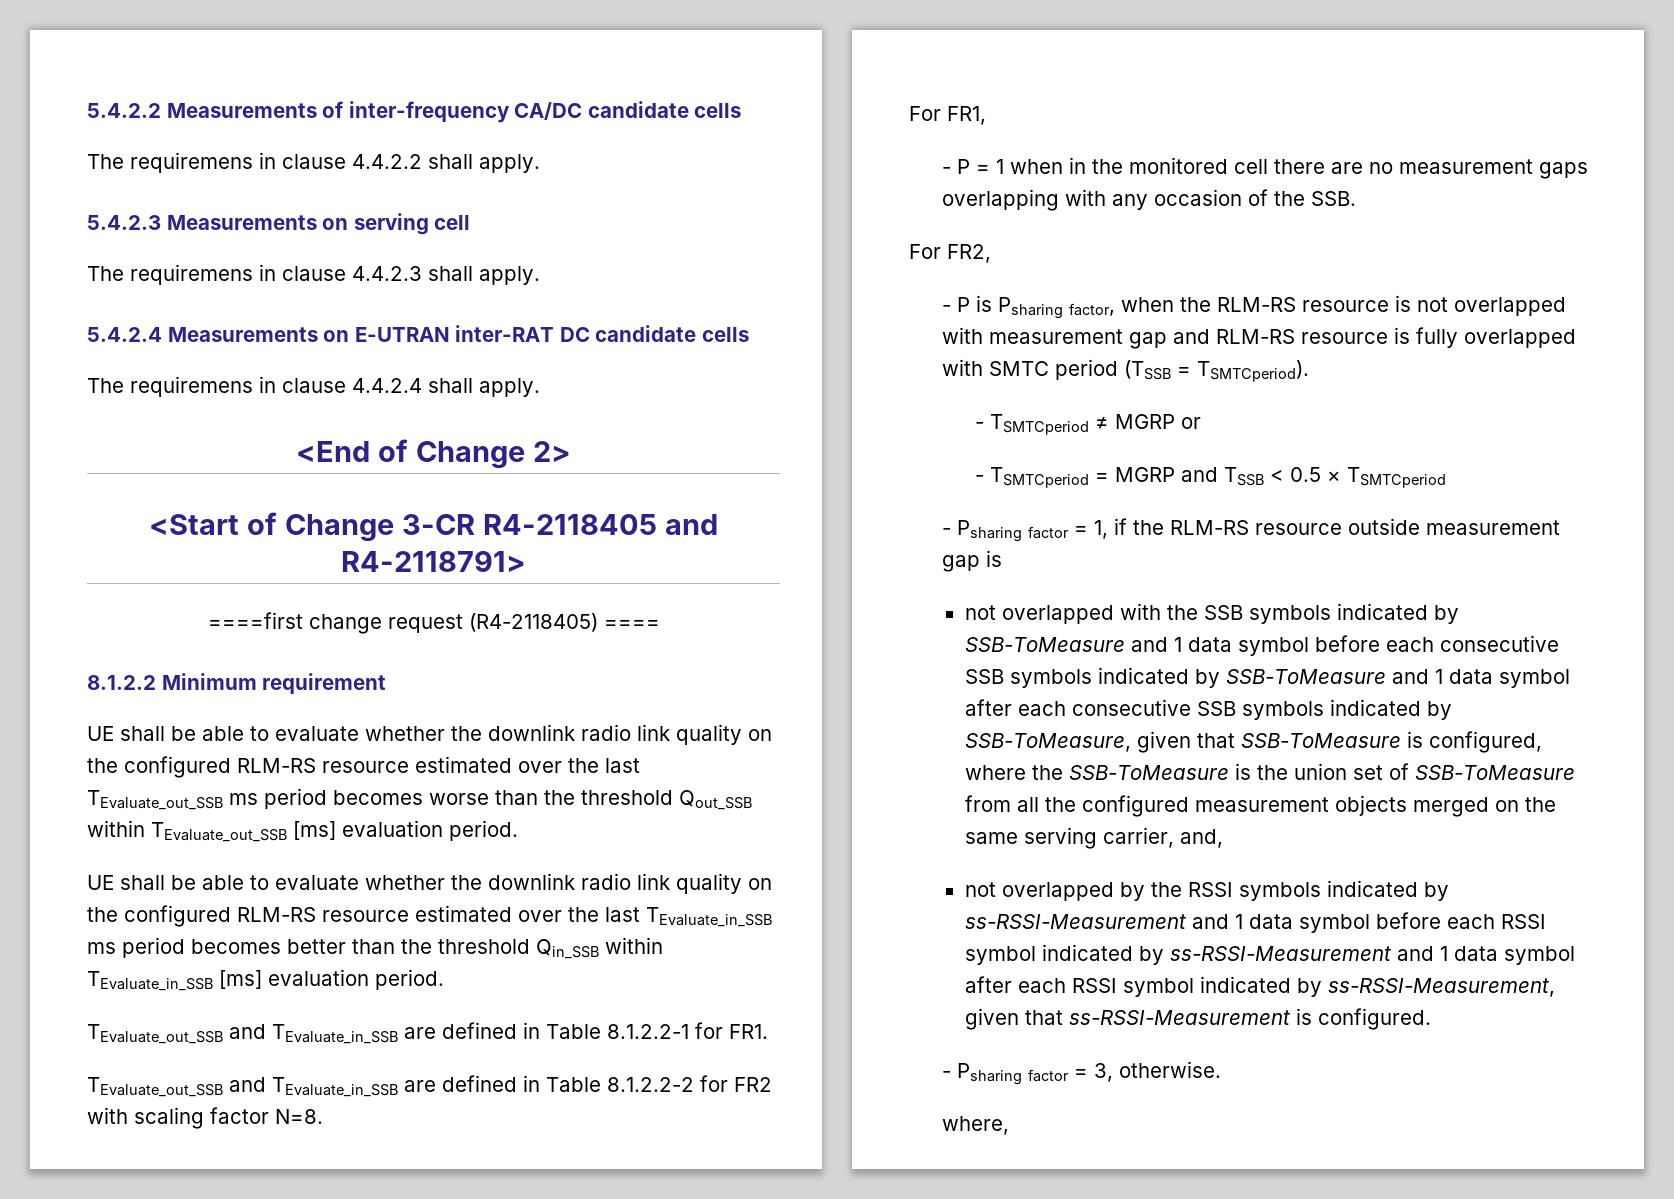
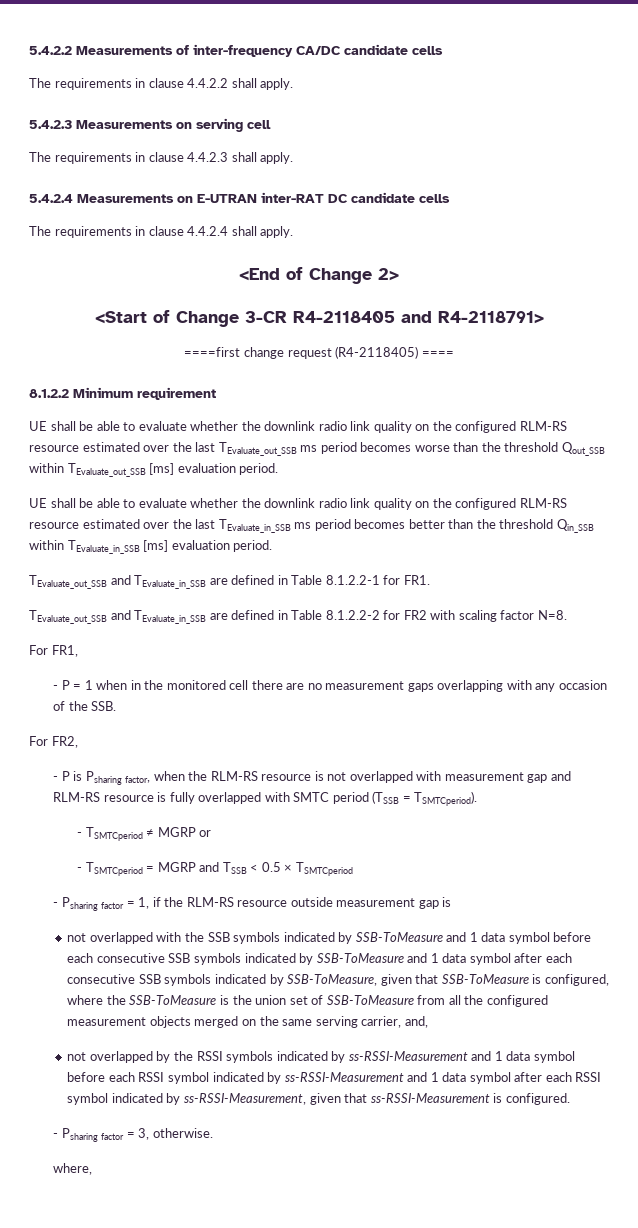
- The requiremens in clause 4.4.2.2 shall apply.
+ The requirements in clause 4.4.2.2 shall apply.
- The requiremens in clause 4.4.2.3 shall apply.
+ The requirements in clause 4.4.2.3 shall apply.
- The requiremens in clause 4.4.2.4 shall apply.
+ The requirements in clause 4.4.2.4 shall apply.

